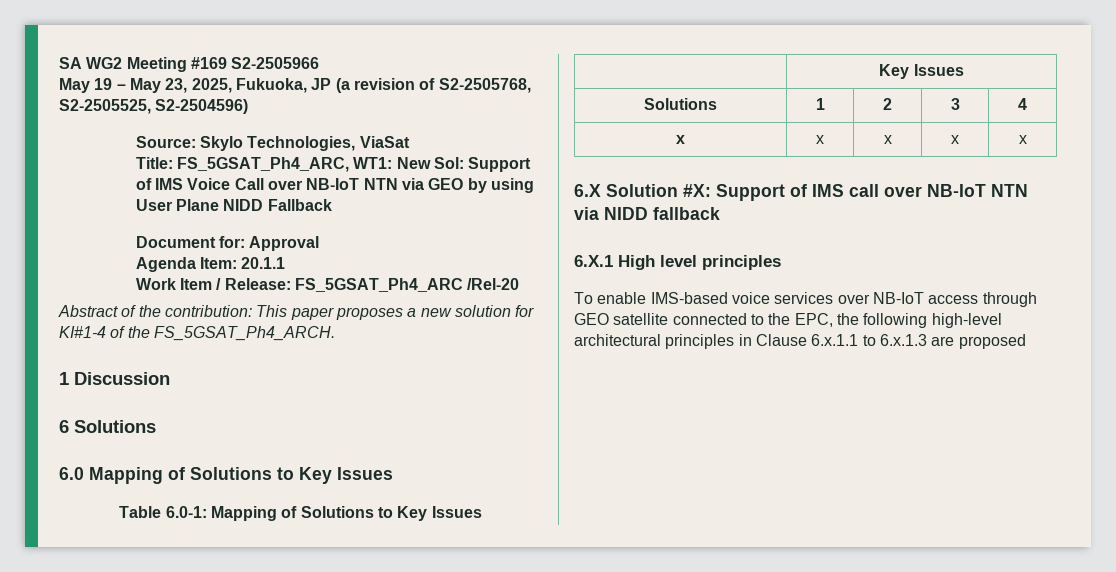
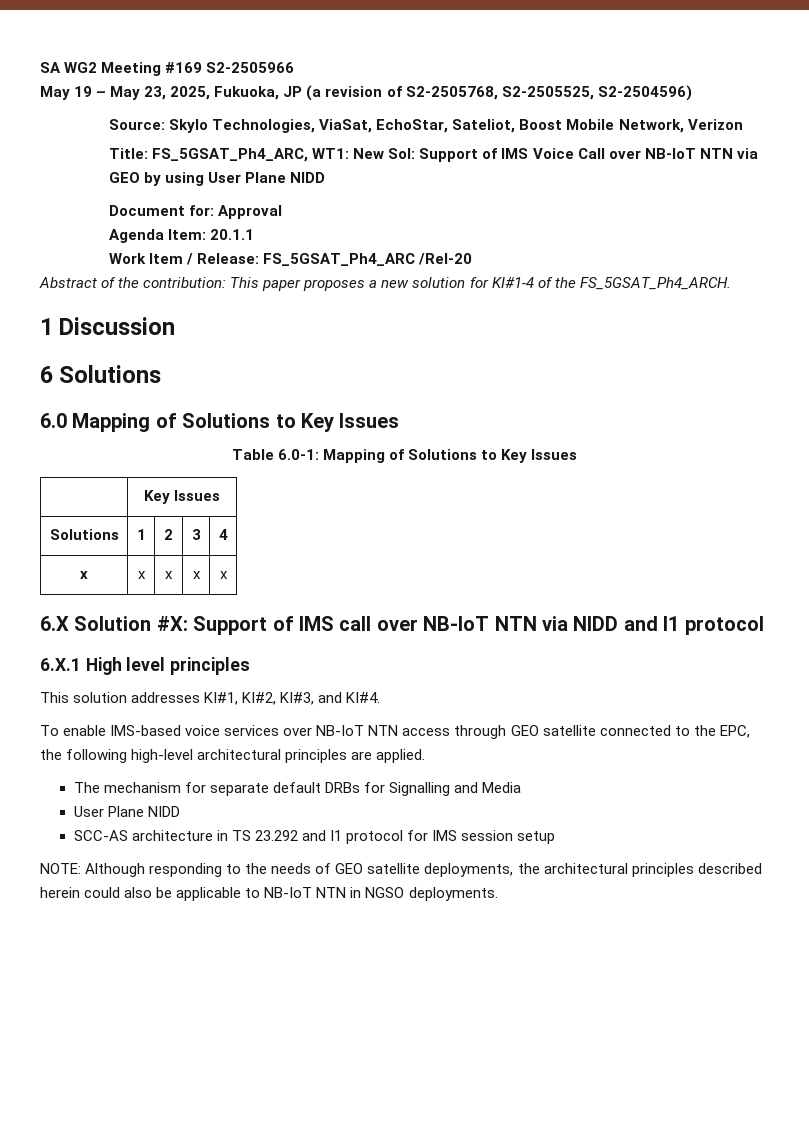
- Source: Skylo Technologies, ViaSat
+ Source: Skylo Technologies, ViaSat, EchoStar, Sateliot, Boost Mobile Network, Verizon
- Title: FS_5GSAT_Ph4_ARC, WT1: New Sol: Support of IMS Voice Call over NB-IoT NTN via GEO by using User Plane NIDD Fallback
+ Title: FS_5GSAT_Ph4_ARC, WT1: New Sol: Support of IMS Voice Call over NB-IoT NTN via GEO by using User Plane NIDD
- 6.X Solution #X: Support of IMS call over NB-IoT NTN via NIDD fallback
+ 6.X Solution #X: Support of IMS call over NB-IoT NTN via NIDD and I1 protocol
+ This solution addresses KI#1, KI#2, KI#3, and KI#4.
- To enable IMS-based voice services over NB-IoT access through GEO satellite connected to the EPC, the following high-level architectural principles in Clause 6.x.1.1 to 6.x.1.3 are proposed
+ To enable IMS-based voice services over NB-IoT NTN access through GEO satellite connected to the EPC, the following high-level architectural principles are applied.
+ The mechanism for separate default DRBs for Signalling and Media
+ User Plane NIDD
+ SCC-AS architecture in TS 23.292 and I1 protocol for IMS session setup
+ NOTE: Although responding to the needs of GEO satellite deployments, the architectural principles described herein could also be applicable to NB-IoT NTN in NGSO deployments.

